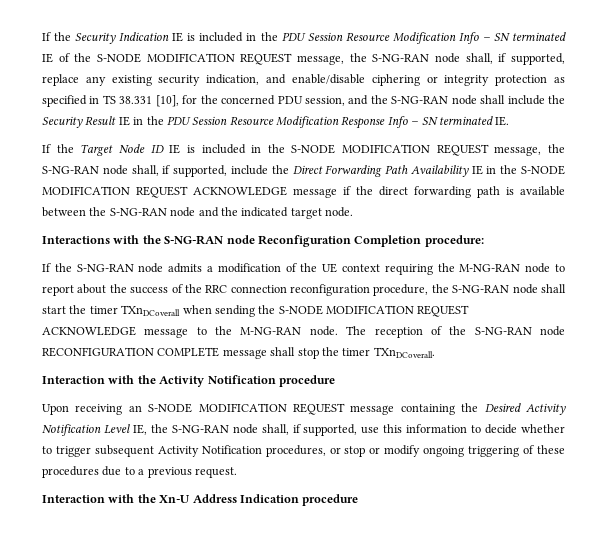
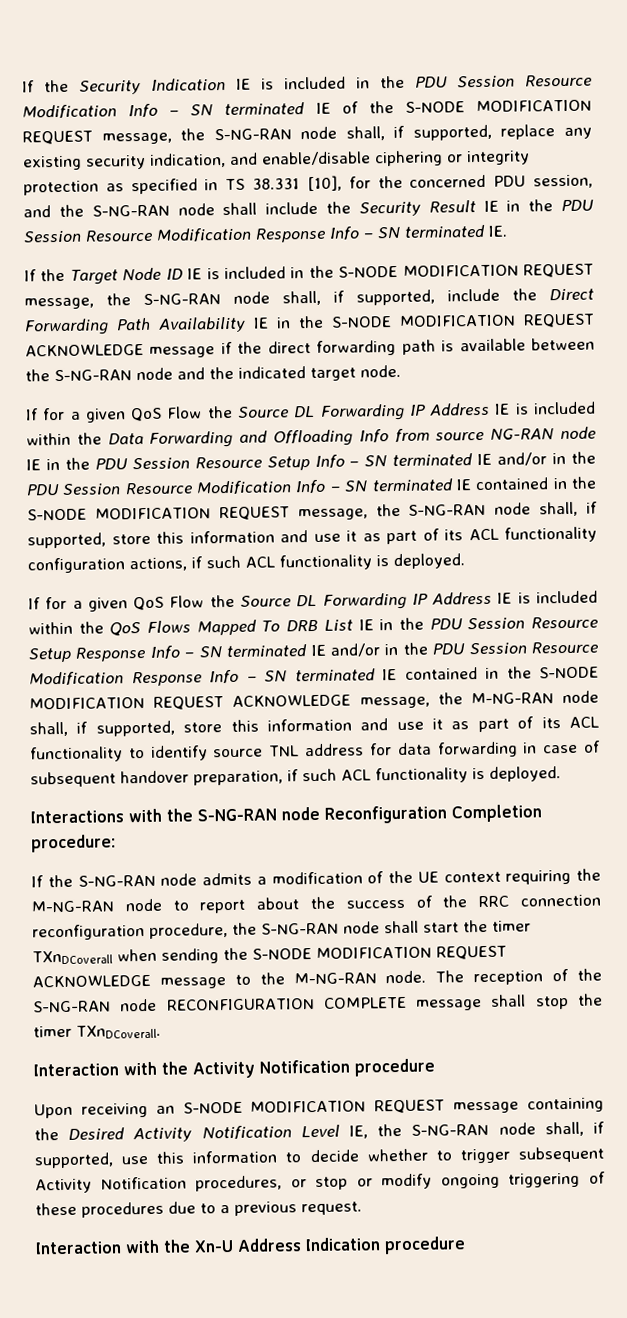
+ If for a given QoS Flow the Source DL Forwarding IP Address IE is included within the Data Forwarding and Offloading Info from source NG-RAN node IE in the PDU Session Resource Setup Info – SN terminated IE and/or in the PDU Session Resource Modification Info – SN terminated IE contained in the S-NODE MODIFICATION REQUEST message, the S-NG-RAN node shall, if supported, store this information and use it as part of its ACL functionality configuration actions, if such ACL functionality is deployed.
+ If for a given QoS Flow the Source DL Forwarding IP Address IE is included within the QoS Flows Mapped To DRB List IE in the PDU Session Resource Setup Response Info – SN terminated IE and/or in the PDU Session Resource Modification Response Info – SN terminated IE contained in the S-NODE MODIFICATION REQUEST ACKNOWLEDGE message, the M-NG-RAN node shall, if supported, store this information and use it as part of its ACL functionality to identify source TNL address for data forwarding in case of subsequent handover preparation, if such ACL functionality is deployed.

